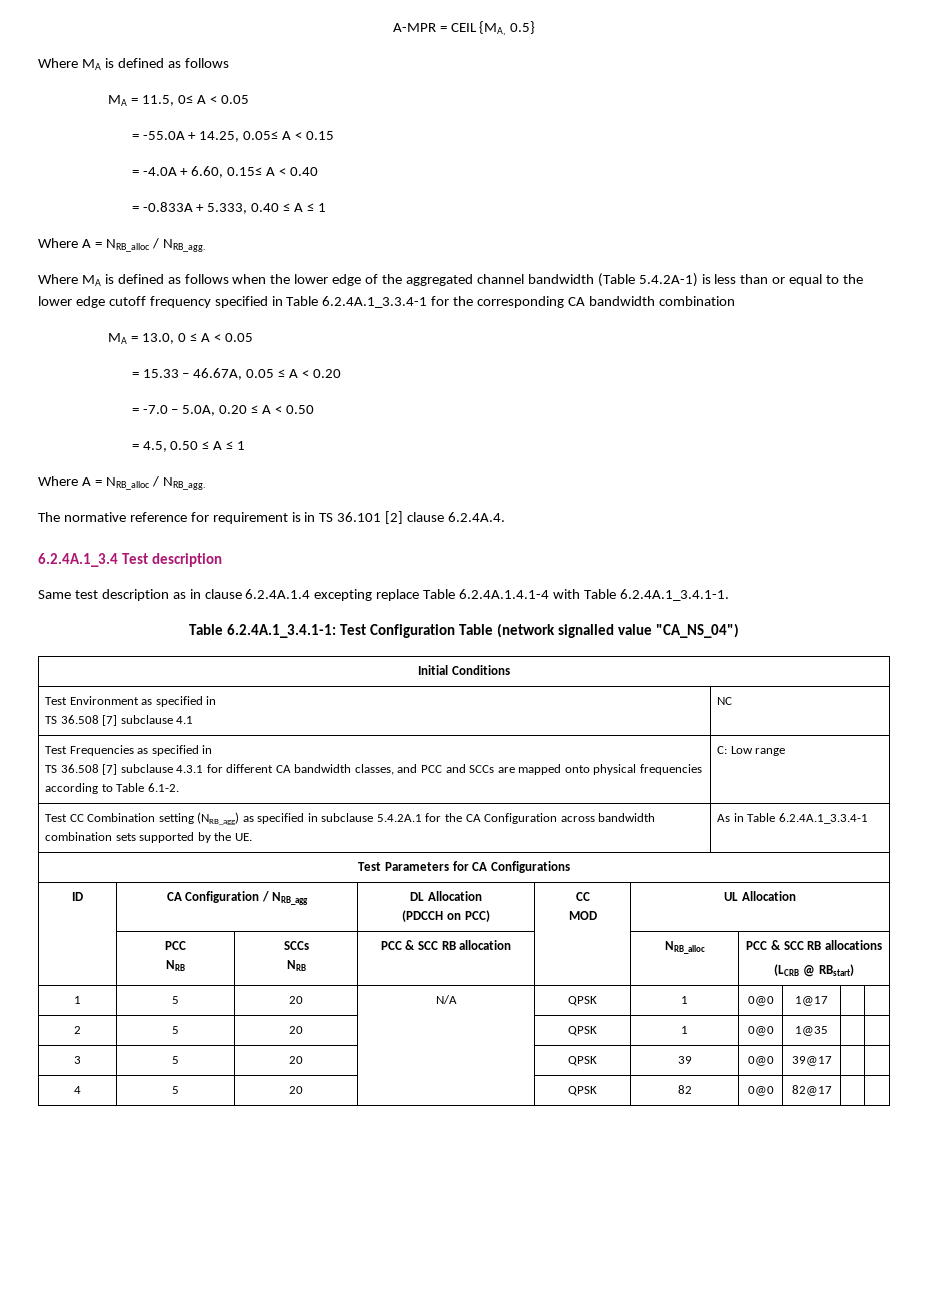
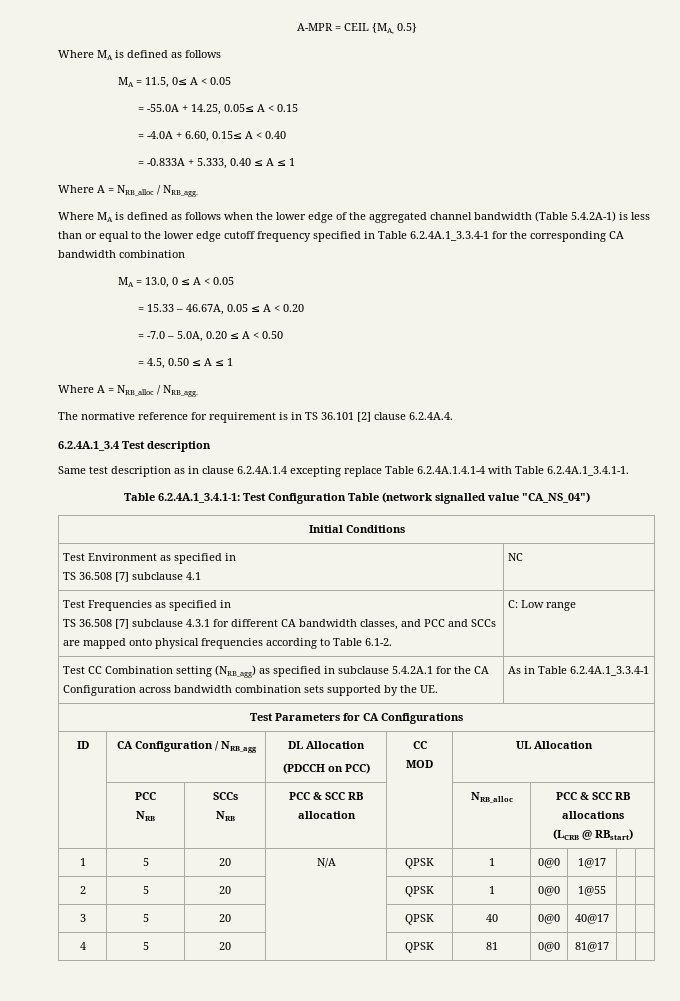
- 2 | 5 | 20 | | QPSK | 1 | 0@0 | 1@35 | |
+ 2 | 5 | 20 | | QPSK | 1 | 0@0 | 1@55 | |
- 3 | 5 | 20 | | QPSK | 39 | 0@0 | 39@17 | |
+ 3 | 5 | 20 | | QPSK | 40 | 0@0 | 40@17 | |
- 4 | 5 | 20 | | QPSK | 82 | 0@0 | 82@17 | |
+ 4 | 5 | 20 | | QPSK | 81 | 0@0 | 81@17 | |

